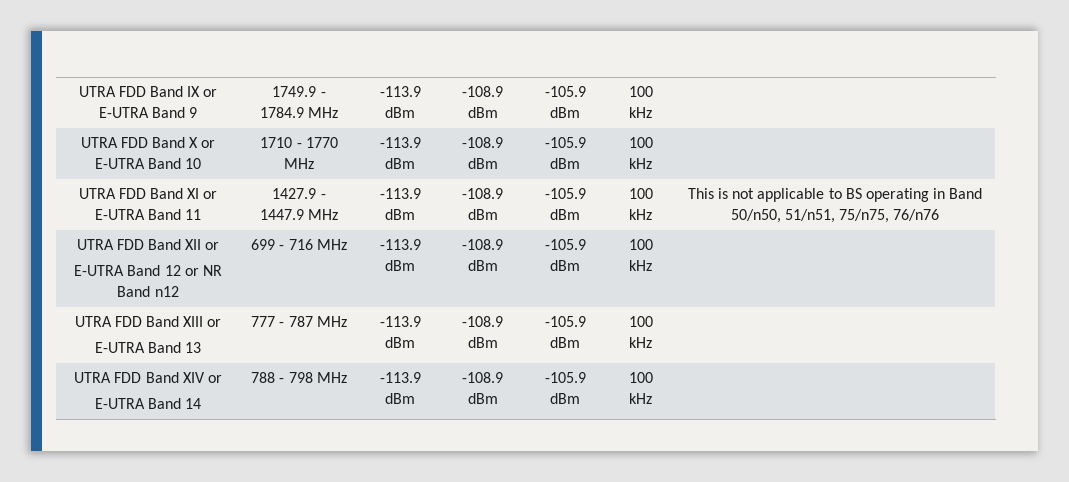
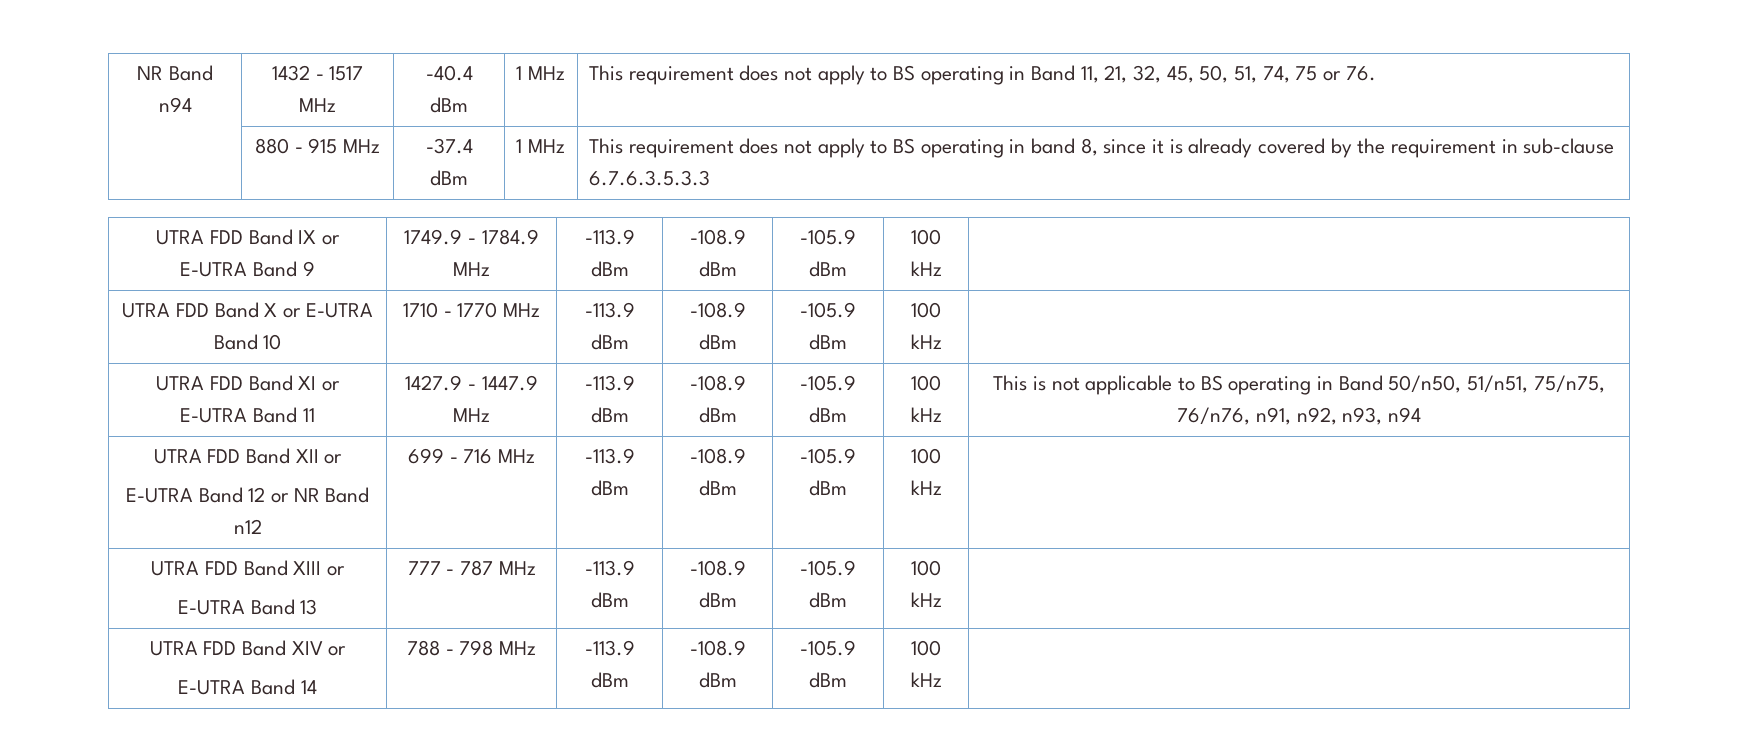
+ NR Band n94 | 1432 - 1517 MHz | -40.4 dBm | 1 MHz | This requirement does not apply to BS operating in Band 11, 21, 32, 45, 50, 51, 74, 75 or 76.
+ | 880 - 915 MHz | -37.4 dBm | 1 MHz | This requirement does not apply to BS operating in band 8, since it is already covered by the requirement in sub-clause 6.7.6.3.5.3.3
- UTRA FDD Band XI or E-UTRA Band 11 | 1427.9 - 1447.9 MHz | -113.9 dBm | -108.9 dBm | -105.9 dBm | 100 kHz | This is not applicable to BS operating in Band 50/n50, 51/n51, 75/n75, 76/n76
+ UTRA FDD Band XI or E-UTRA Band 11 | 1427.9 - 1447.9 MHz | -113.9 dBm | -108.9 dBm | -105.9 dBm | 100 kHz | This is not applicable to BS operating in Band 50/n50, 51/n51, 75/n75, 76/n76, n91, n92, n93, n94

